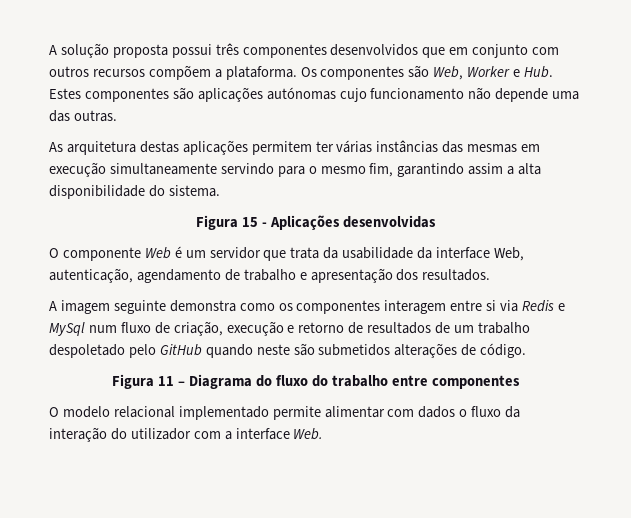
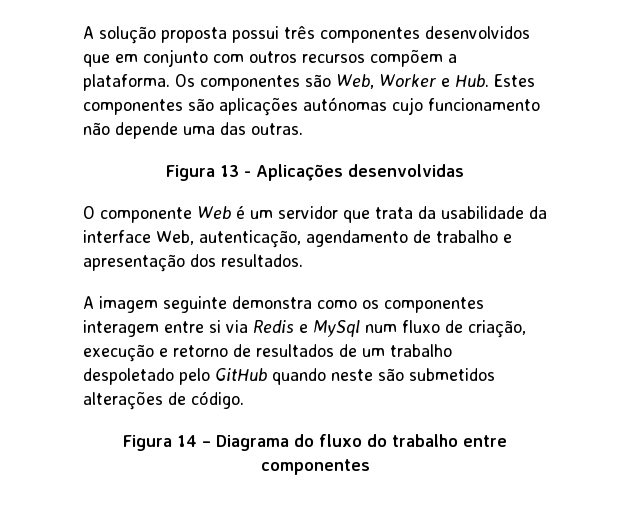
- As arquitetura destas aplicações permitem ter várias instâncias das mesmas em execução simultaneamente servindo para o mesmo fim, garantindo assim a alta disponibilidade do sistema.
- Figura 15 - Aplicações desenvolvidas
+ Figura 13 - Aplicações desenvolvidas
- Figura 11 – Diagrama do fluxo do trabalho entre componentes
+ Figura 14 – Diagrama do fluxo do trabalho entre componentes
- O modelo relacional implementado permite alimentar com dados o fluxo da interação do utilizador com a interface Web.

